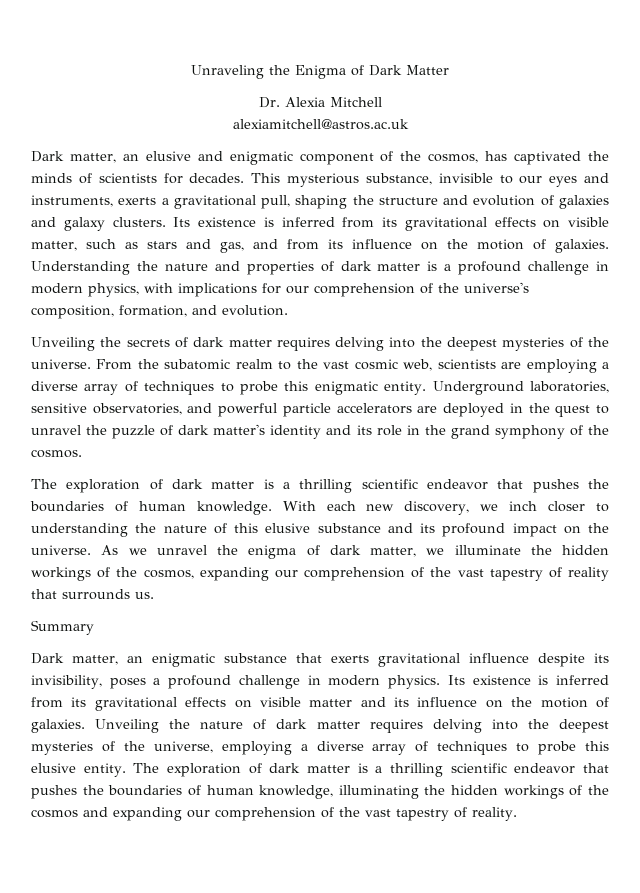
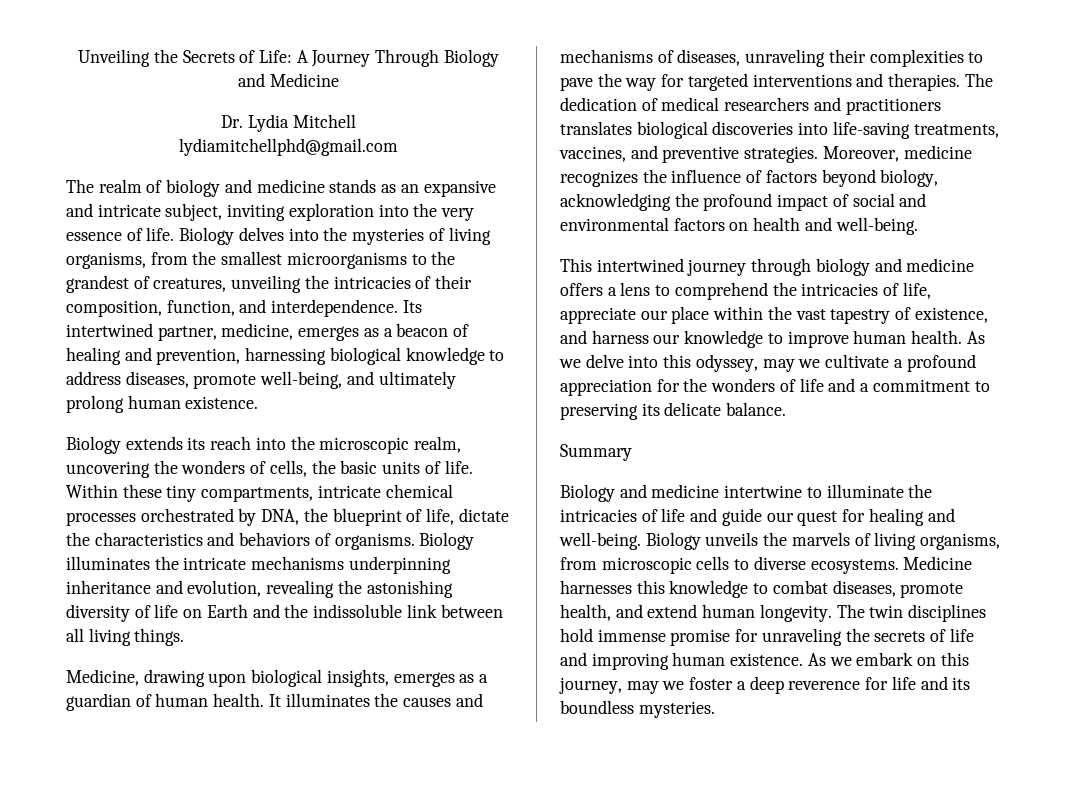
- Unraveling the Enigma of Dark Matter
+ Unveiling the Secrets of Life: A Journey Through Biology and Medicine
- Dr. Alexia Mitchell
+ Dr. Lydia Mitchell
- alexiamitchell@astros.ac.uk
- Dark matter, an elusive and enigmatic component of the cosmos, has captivated the minds of scientists for decades. This mysterious substance, invisible to our eyes and instruments, exerts a gravitational pull, shaping the structure and evolution of galaxies and galaxy clusters. Its existence is inferred from its gravitational effects on visible matter, such as stars and gas, and from its influence on the motion of galaxies. Understanding the nature and properties of dark matter is a profound challenge in modern physics, with implications for our comprehension of the universe's composition, formation, and evolution.
- Unveiling the secrets of dark matter requires delving into the deepest mysteries of the universe. From the subatomic realm to the vast cosmic web, scientists are employing a diverse array of techniques to probe this enigmatic entity. Underground laboratories, sensitive observatories, and powerful particle accelerators are deployed in the quest to unravel the puzzle of dark matter's identity and its role in the grand symphony of the cosmos.
- The exploration of dark matter is a thrilling scientific endeavor that pushes the boundaries of human knowledge. With each new discovery, we inch closer to understanding the nature of this elusive substance and its profound impact on the universe. As we unravel the enigma of dark matter, we illuminate the hidden workings of the cosmos, expanding our comprehension of the vast tapestry of reality that surrounds us.
+ lydiamitchellphd@gmail.com
+ The realm of biology and medicine stands as an expansive and intricate subject, inviting exploration into the very essence of life. Biology delves into the mysteries of living organisms, from the smallest microorganisms to the grandest of creatures, unveiling the intricacies of their composition, function, and interdependence. Its intertwined partner, medicine, emerges as a beacon of healing and prevention, harnessing biological knowledge to address diseases, promote well-being, and ultimately prolong human existence.
+ Biology extends its reach into the microscopic realm, uncovering the wonders of cells, the basic units of life. Within these tiny compartments, intricate chemical processes orchestrated by DNA, the blueprint of life, dictate the characteristics and behaviors of organisms. Biology illuminates the intricate mechanisms underpinning inheritance and evolution, revealing the astonishing diversity of life on Earth and the indissoluble link between all living things.
+ Medicine, drawing upon biological insights, emerges as a guardian of human health. It illuminates the causes and mechanisms of diseases, unraveling their complexities to pave the way for targeted interventions and therapies. The dedication of medical researchers and practitioners translates biological discoveries into life-saving treatments, vaccines, and preventive strategies. Moreover, medicine recognizes the influence of factors beyond biology, acknowledging the profound impact of social and environmental factors on health and well-being.
+ This intertwined journey through biology and medicine offers a lens to comprehend the intricacies of life, appreciate our place within the vast tapestry of existence, and harness our knowledge to improve human health. As we delve into this odyssey, may we cultivate a profound appreciation for the wonders of life and a commitment to preserving its delicate balance.
  Summary
- Dark matter, an enigmatic substance that exerts gravitational influence despite its invisibility, poses a profound challenge in modern physics. Its existence is inferred from its gravitational effects on visible matter and its influence on the motion of galaxies. Unveiling the nature of dark matter requires delving into the deepest mysteries of the universe, employing a diverse array of techniques to probe this elusive entity. The exploration of dark matter is a thrilling scientific endeavor that pushes the boundaries of human knowledge, illuminating the hidden workings of the cosmos and expanding our comprehension of the vast tapestry of reality.
+ Biology and medicine intertwine to illuminate the intricacies of life and guide our quest for healing and well-being. Biology unveils the marvels of living organisms, from microscopic cells to diverse ecosystems. Medicine harnesses this knowledge to combat diseases, promote health, and extend human longevity. The twin disciplines hold immense promise for unraveling the secrets of life and improving human existence. As we embark on this journey, may we foster a deep reverence for life and its boundless mysteries.

